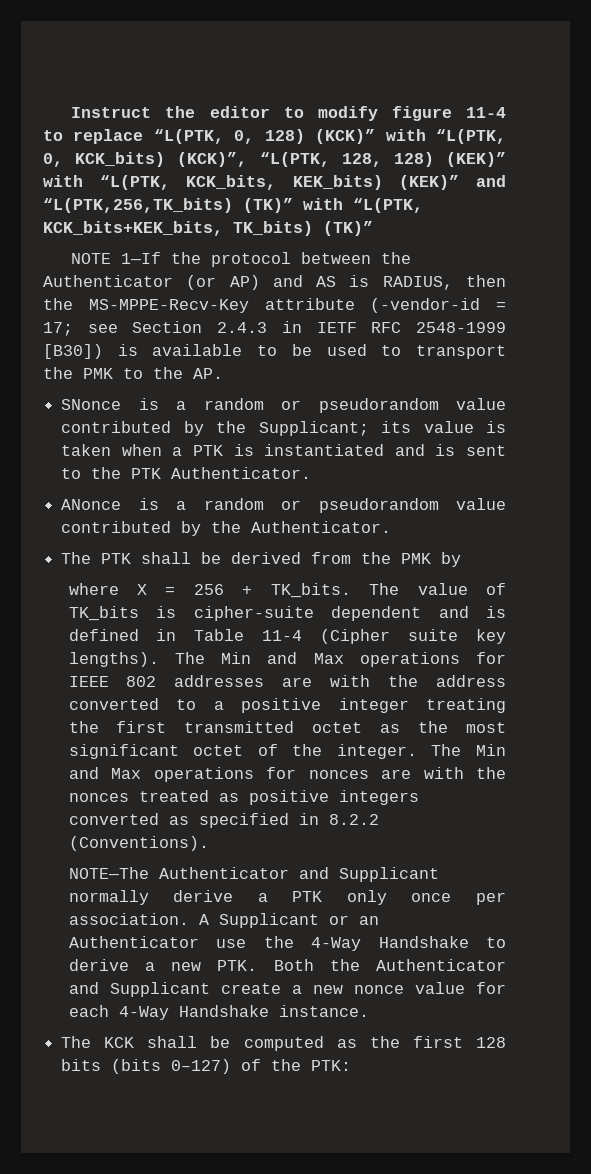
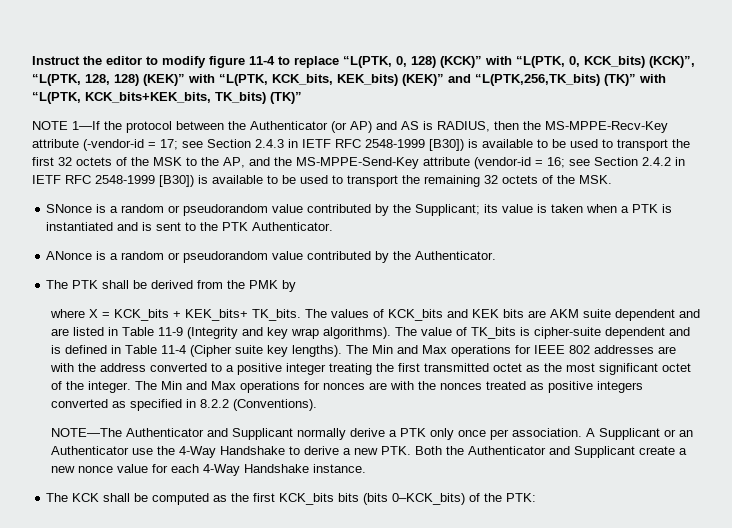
- NOTE 1—If the protocol between the Authenticator (or AP) and AS is RADIUS, then the MS-MPPE-Recv-Key attribute (-vendor-id = 17; see Section 2.4.3 in IETF RFC 2548-1999 [B30]) is available to be used to transport the PMK to the AP.
+ NOTE 1—If the protocol between the Authenticator (or AP) and AS is RADIUS, then the MS-MPPE-Recv-Key attribute (-vendor-id = 17; see Section 2.4.3 in IETF RFC 2548-1999 [B30]) is available to be used to transport the first 32 octets of the MSK to the AP, and the MS-MPPE-Send-Key attribute (vendor-id = 16; see Section 2.4.2 in IETF RFC 2548-1999 [B30]) is available to be used to transport the remaining 32 octets of the MSK.
- where X = 256 + TK_bits.
+ where X = KCK_bits + KEK_bits+ TK_bits. The values of KCK_bits and KEK bits are AKM suite dependent and are listed in Table 11-9 (Integrity and key wrap algorithms).
- The KCK shall be computed as the first 128 bits (bits 0–127) of the PTK:
+ The KCK shall be computed as the first KCK_bits bits (bits 0–KCK_bits) of the PTK:

